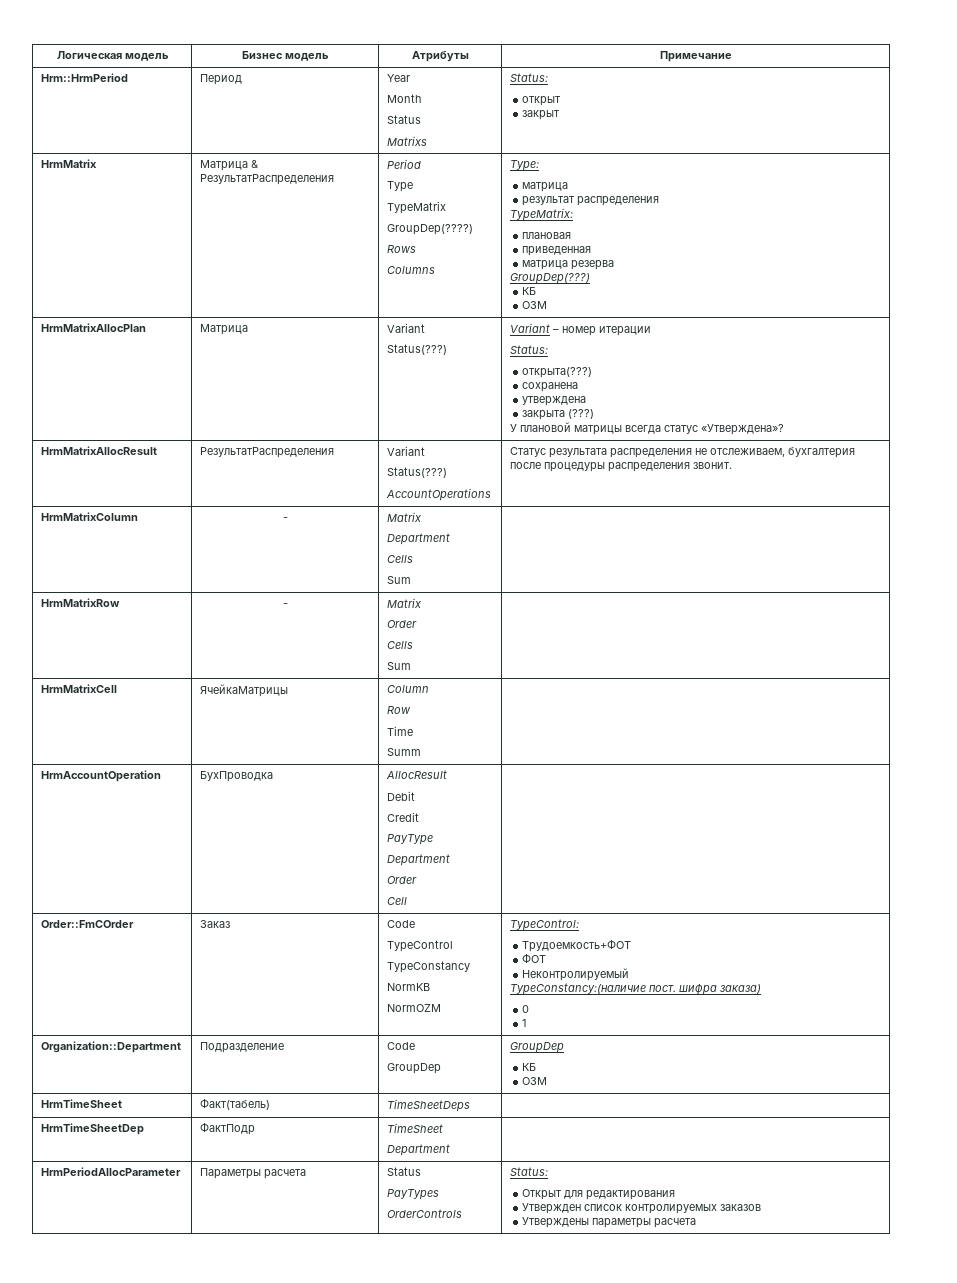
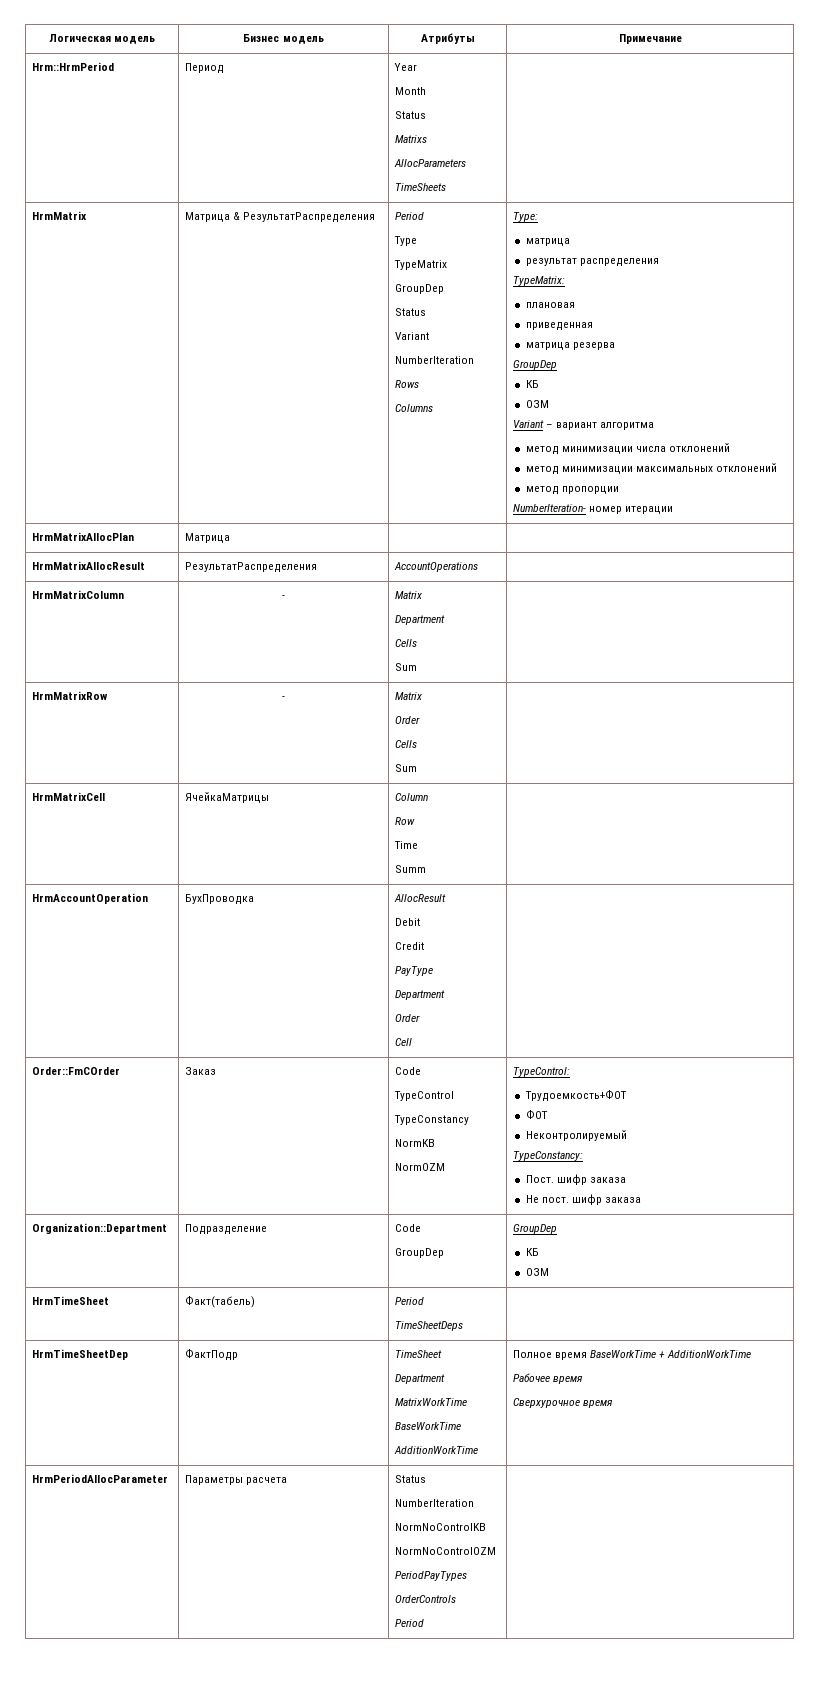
  Hrm::HrmPeriod | Период | Year
  Month
  Status
- Matrixs | Status:
- открыт
- закрыт
+ Matrixs
+ AllocParameters
+ TimeSheets |
  TypeMatrix
- GroupDep(????)
+ GroupDep
+ Status
+ Variant
+ NumberIteration
  матрица резерва
- GroupDep(???)
+ GroupDep
  КБ
  ОЗМ
- HrmMatrixAllocPlan | Матрица | Variant
- Status(???) | Variant – номер итерации
- Status:
- открыта(???)
- сохранена
- утверждена
- закрыта (???)
- У плановой матрицы всегда статус «Утверждена»?
+ Variant – вариант алгоритма
+ метод минимизации числа отклонений
+ метод минимизации максимальных отклонений
+ метод пропорции
+ NumberIteration- номер итерации
+ HrmMatrixAllocPlan | Матрица | |
- HrmMatrixAllocResult | РезультатРаспределения | Variant
- Status(???)
- AccountOperations | Статус результата распределения не отслеживаем, бухгалтерия после процедуры распределения звонит.
+ HrmMatrixAllocResult | РезультатРаспределения | AccountOperations |
  Order::FmCOrder | Заказ | Code
  TypeControl
  TypeConstancy
  NormKB
  NormOZM | TypeControl:
  Трудоемкость+ФОТ
  ФОТ
  Неконтролируемый
- TypeConstancy:(наличие пост. шифра заказа)
- 0
- 1
+ TypeConstancy:
+ Пост. шифр заказа
+ Не пост. шифр заказа
- HrmTimeSheet | Факт(табель) | TimeSheetDeps |
+ HrmTimeSheet | Факт(табель) | Period
+ TimeSheetDeps |
  HrmTimeSheetDep | ФактПодр | TimeSheet
- Department |
+ Department
+ MatrixWorkTime
+ BaseWorkTime
+ AdditionWorkTime | Полное время BaseWorkTime + AdditionWorkTime
+ Рабочее время
+ Сверхурочное время
  HrmPeriodAllocParameter | Параметры расчета | Status
- PayTypes
- OrderControls | Status:
- Открыт для редактирования
- Утвержден список контролируемых заказов
- Утверждены параметры расчета
+ NumberIteration
+ NormNoControlKB
+ NormNoControlOZM
+ PeriodPayTypes
+ OrderControls
+ Period |

